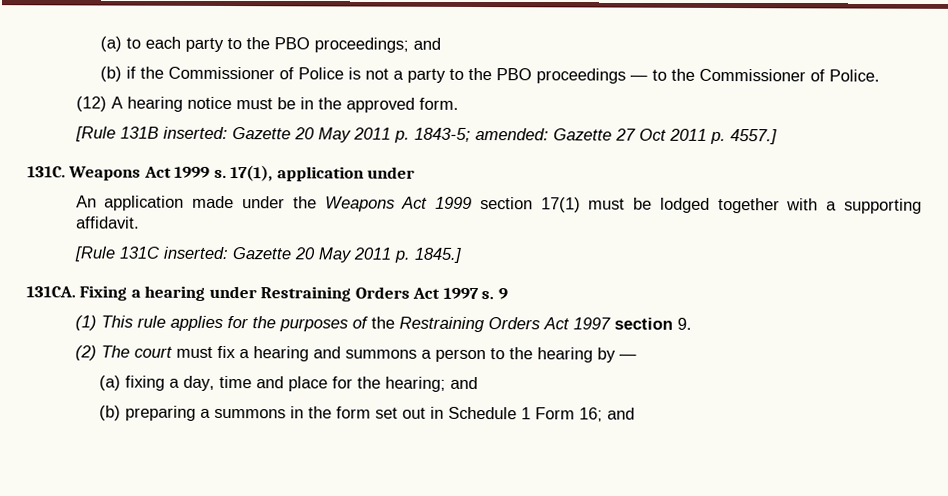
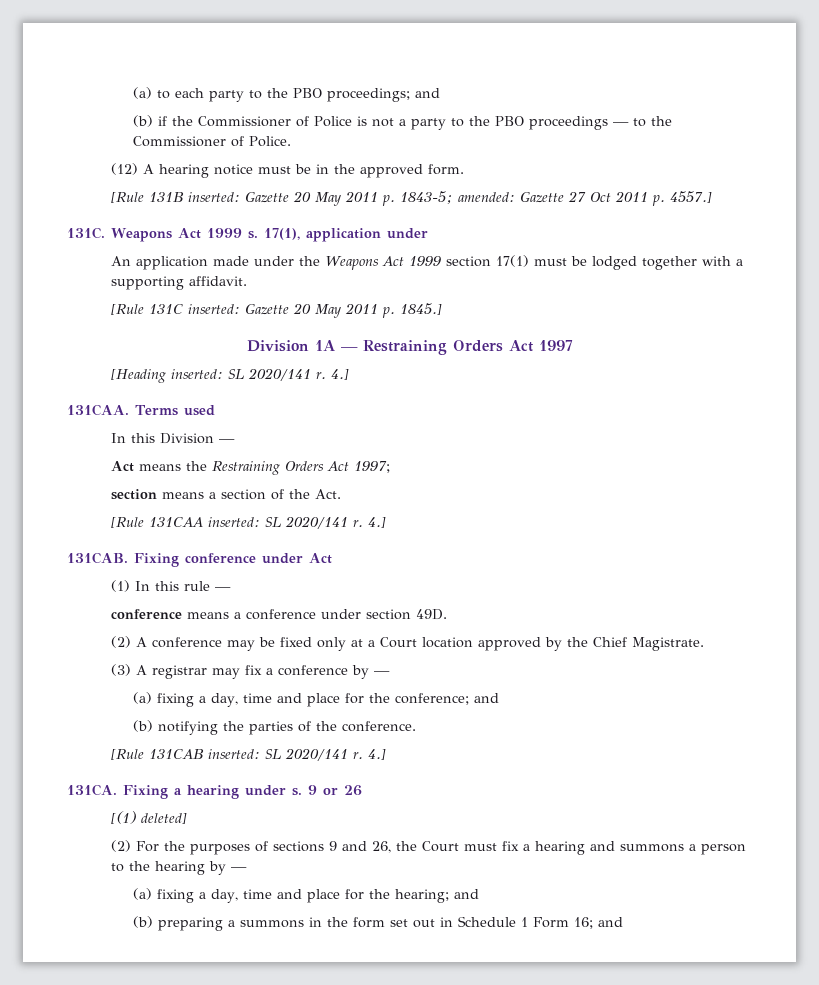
+ Division 1A — Restraining Orders Act 1997
+ [Heading inserted: SL 2020/141 r. 4.]
+ 131CAA. Terms used
+ In this Division —
+ Act means the Restraining Orders Act 1997;
+ section means a section of the Act.
+ [Rule 131CAA inserted: SL 2020/141 r. 4.]
+ 131CAB. Fixing conference under Act
+ (1) In this rule —
+ conference means a conference under section 49D.
+ (2) A conference may be fixed only at a Court location approved by the Chief Magistrate.
+ (3) A registrar may fix a conference by —
+ (a) fixing a day, time and place for the conference; and
+ (b) notifying the parties of the conference.
+ [Rule 131CAB inserted: SL 2020/141 r. 4.]
- Fixing a hearing under Restraining Orders Act 1997 s. 9
- (1) This rule applies for the purposes of the Restraining Orders Act 1997 section 9.
- (2) The court must fix a hearing and summons a person to the hearing by —
+ Fixing a hearing under s. 9 or 26
+ [(1) deleted]
+ (2) For the purposes of sections 9 and 26, the Court must fix a hearing and summons a person to the hearing by —

